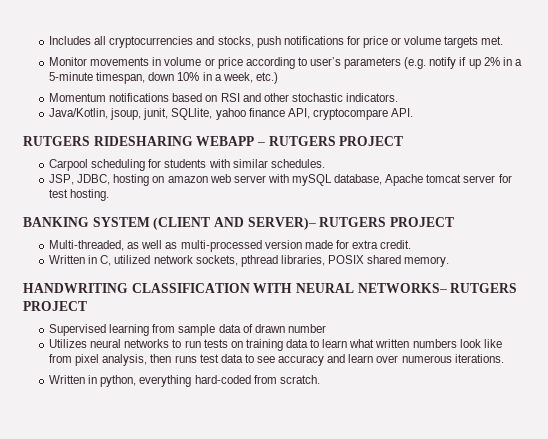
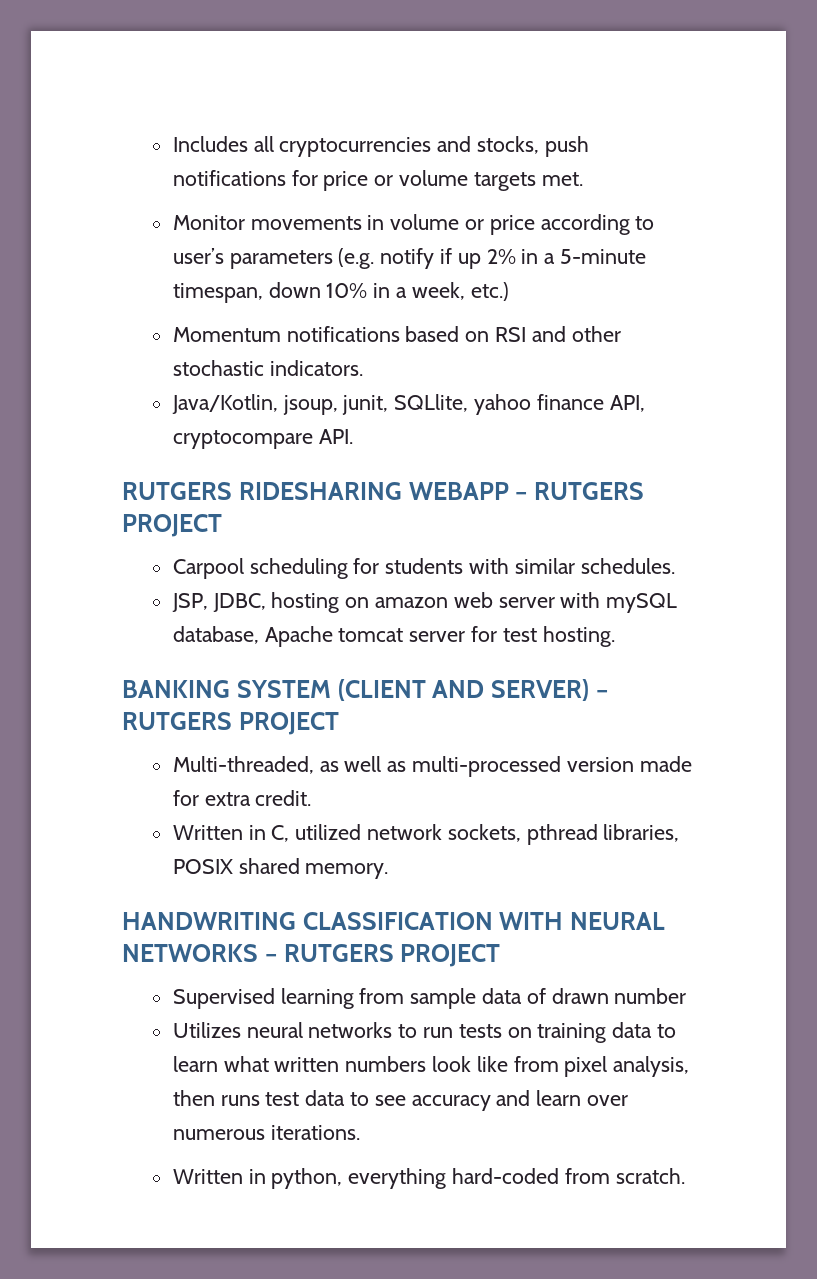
- BANKING SYSTEM (CLIENT AND SERVER)– RUTGERS PROJECT
+ BANKING SYSTEM (CLIENT AND SERVER) – RUTGERS PROJECT
- HANDWRITING CLASSIFICATION WITH NEURAL NETWORKS– RUTGERS PROJECT
+ HANDWRITING CLASSIFICATION WITH NEURAL NETWORKS – RUTGERS PROJECT

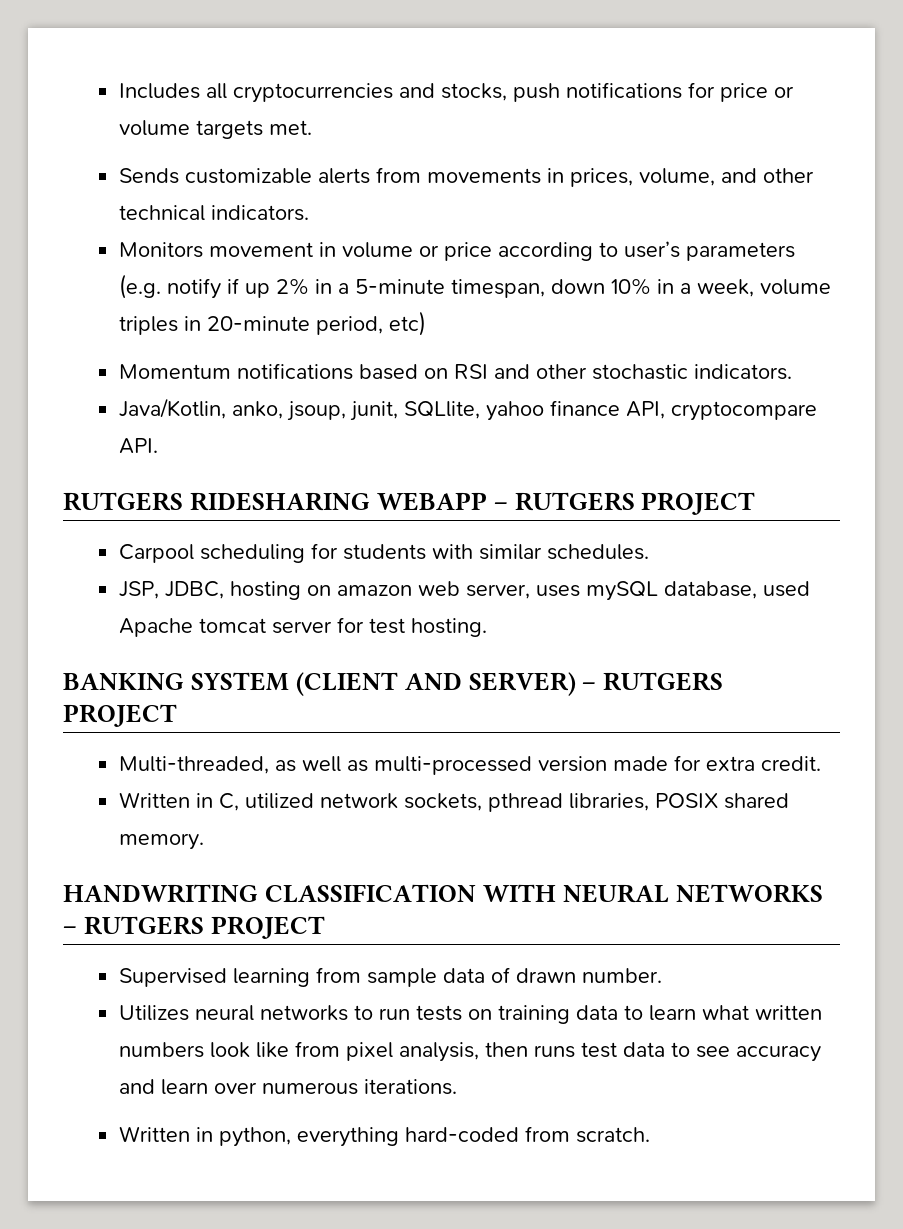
- Monitor movements in volume or price according to user’s parameters (e.g. notify if up 2% in a 5-minute timespan, down 10% in a week, etc.)
+ Sends customizable alerts from movements in prices, volume, and other technical indicators.
+ Monitors movement in volume or price according to user’s parameters (e.g. notify if up 2% in a 5-minute timespan, down 10% in a week, volume triples in 20-minute period, etc)
- Java/Kotlin, jsoup, junit, SQLlite, yahoo finance API, cryptocompare API.
+ Java/Kotlin, anko, jsoup, junit, SQLlite, yahoo finance API, cryptocompare API.
- JSP, JDBC, hosting on amazon web server with mySQL database, Apache tomcat server for test hosting.
+ JSP, JDBC, hosting on amazon web server, uses mySQL database, used Apache tomcat server for test hosting.
- Supervised learning from sample data of drawn number
+ Supervised learning from sample data of drawn number.

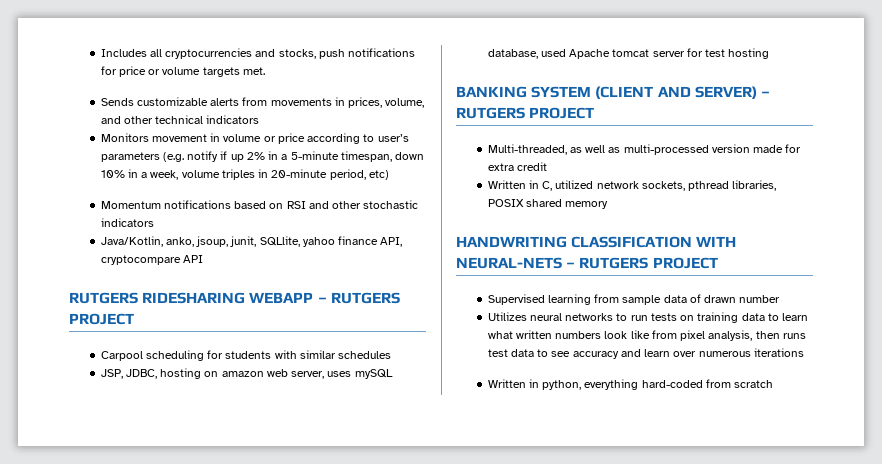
- Sends customizable alerts from movements in prices, volume, and other technical indicators.
+ Sends customizable alerts from movements in prices, volume, and other technical indicators
- Momentum notifications based on RSI and other stochastic indicators.
+ Momentum notifications based on RSI and other stochastic indicators
- Java/Kotlin, anko, jsoup, junit, SQLlite, yahoo finance API, cryptocompare API.
+ Java/Kotlin, anko, jsoup, junit, SQLlite, yahoo finance API, cryptocompare API
- Carpool scheduling for students with similar schedules.
+ Carpool scheduling for students with similar schedules
- JSP, JDBC, hosting on amazon web server, uses mySQL database, used Apache tomcat server for test hosting.
+ JSP, JDBC, hosting on amazon web server, uses mySQL database, used Apache tomcat server for test hosting
- Multi-threaded, as well as multi-processed version made for extra credit.
+ Multi-threaded, as well as multi-processed version made for extra credit
- Written in C, utilized network sockets, pthread libraries, POSIX shared memory.
+ Written in C, utilized network sockets, pthread libraries, POSIX shared memory
- HANDWRITING CLASSIFICATION WITH NEURAL NETWORKS – RUTGERS PROJECT
+ HANDWRITING CLASSIFICATION WITH NEURAL-NETS – RUTGERS PROJECT
- Supervised learning from sample data of drawn number.
+ Supervised learning from sample data of drawn number
- Utilizes neural networks to run tests on training data to learn what written numbers look like from pixel analysis, then runs test data to see accuracy and learn over numerous iterations.
+ Utilizes neural networks to run tests on training data to learn what written numbers look like from pixel analysis, then runs test data to see accuracy and learn over numerous iterations
- Written in python, everything hard-coded from scratch.
+ Written in python, everything hard-coded from scratch

